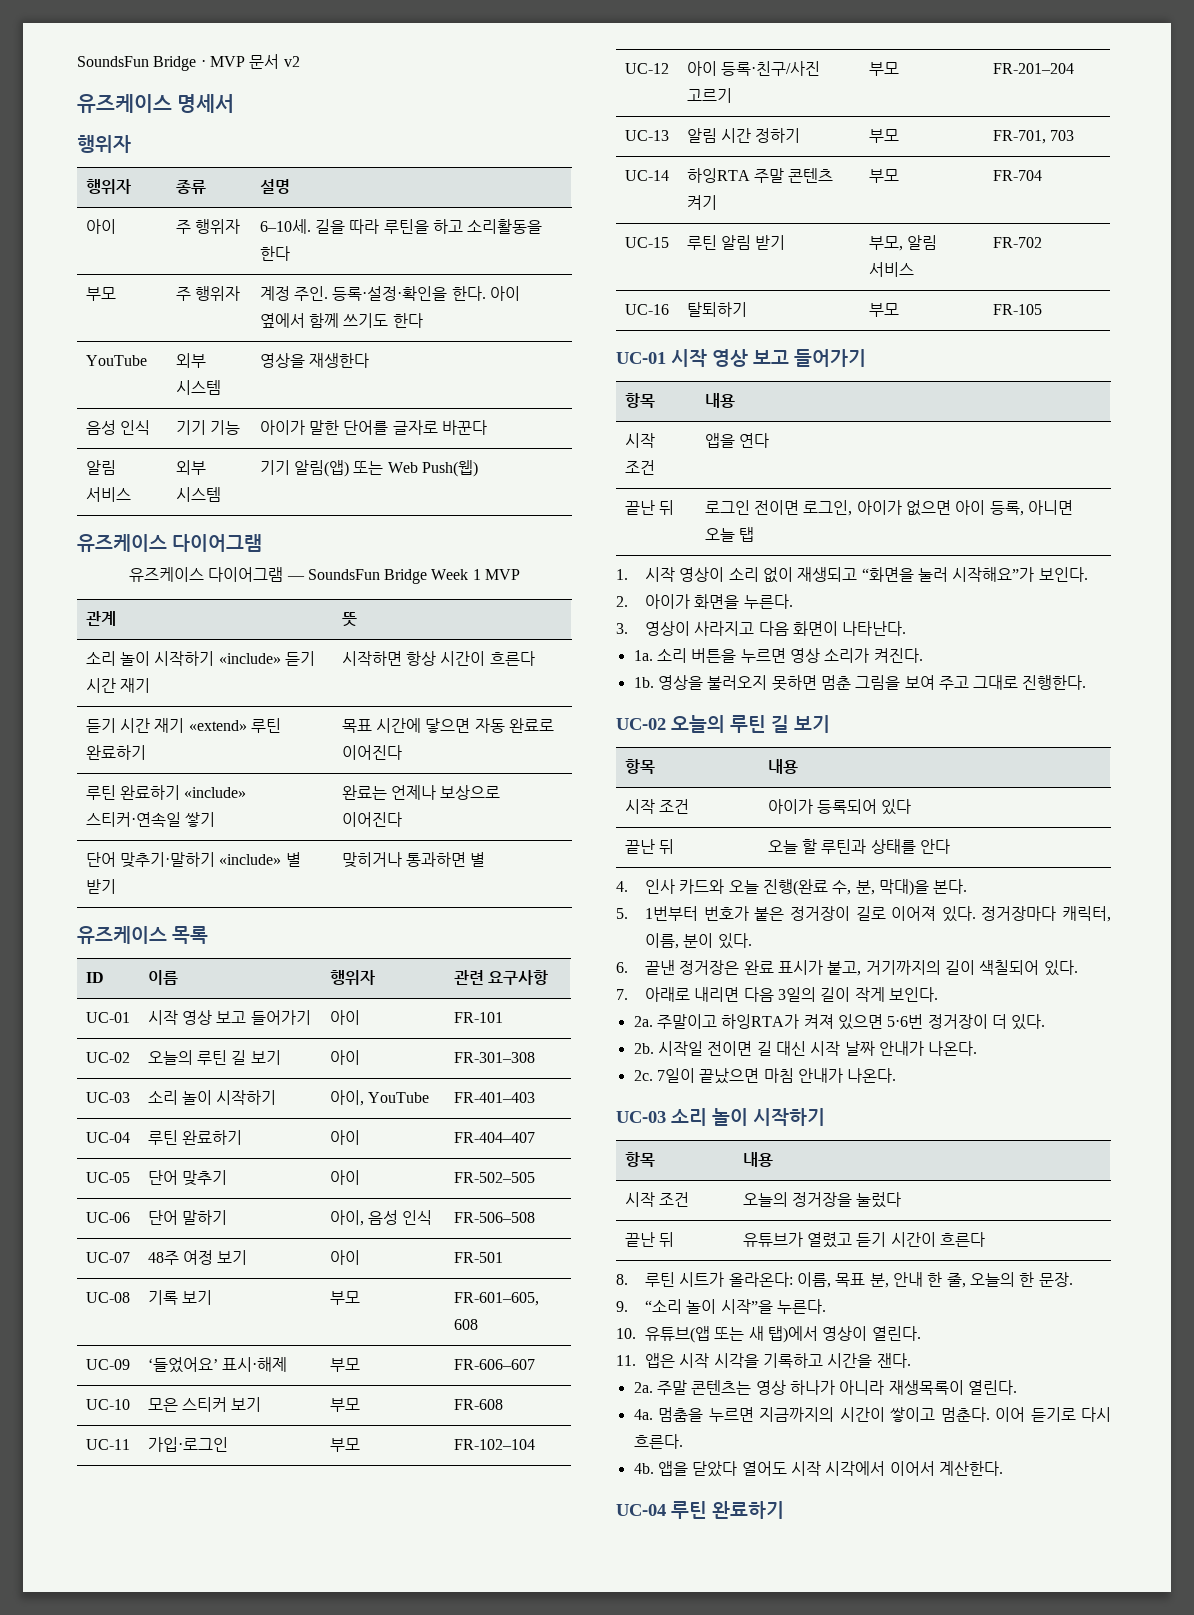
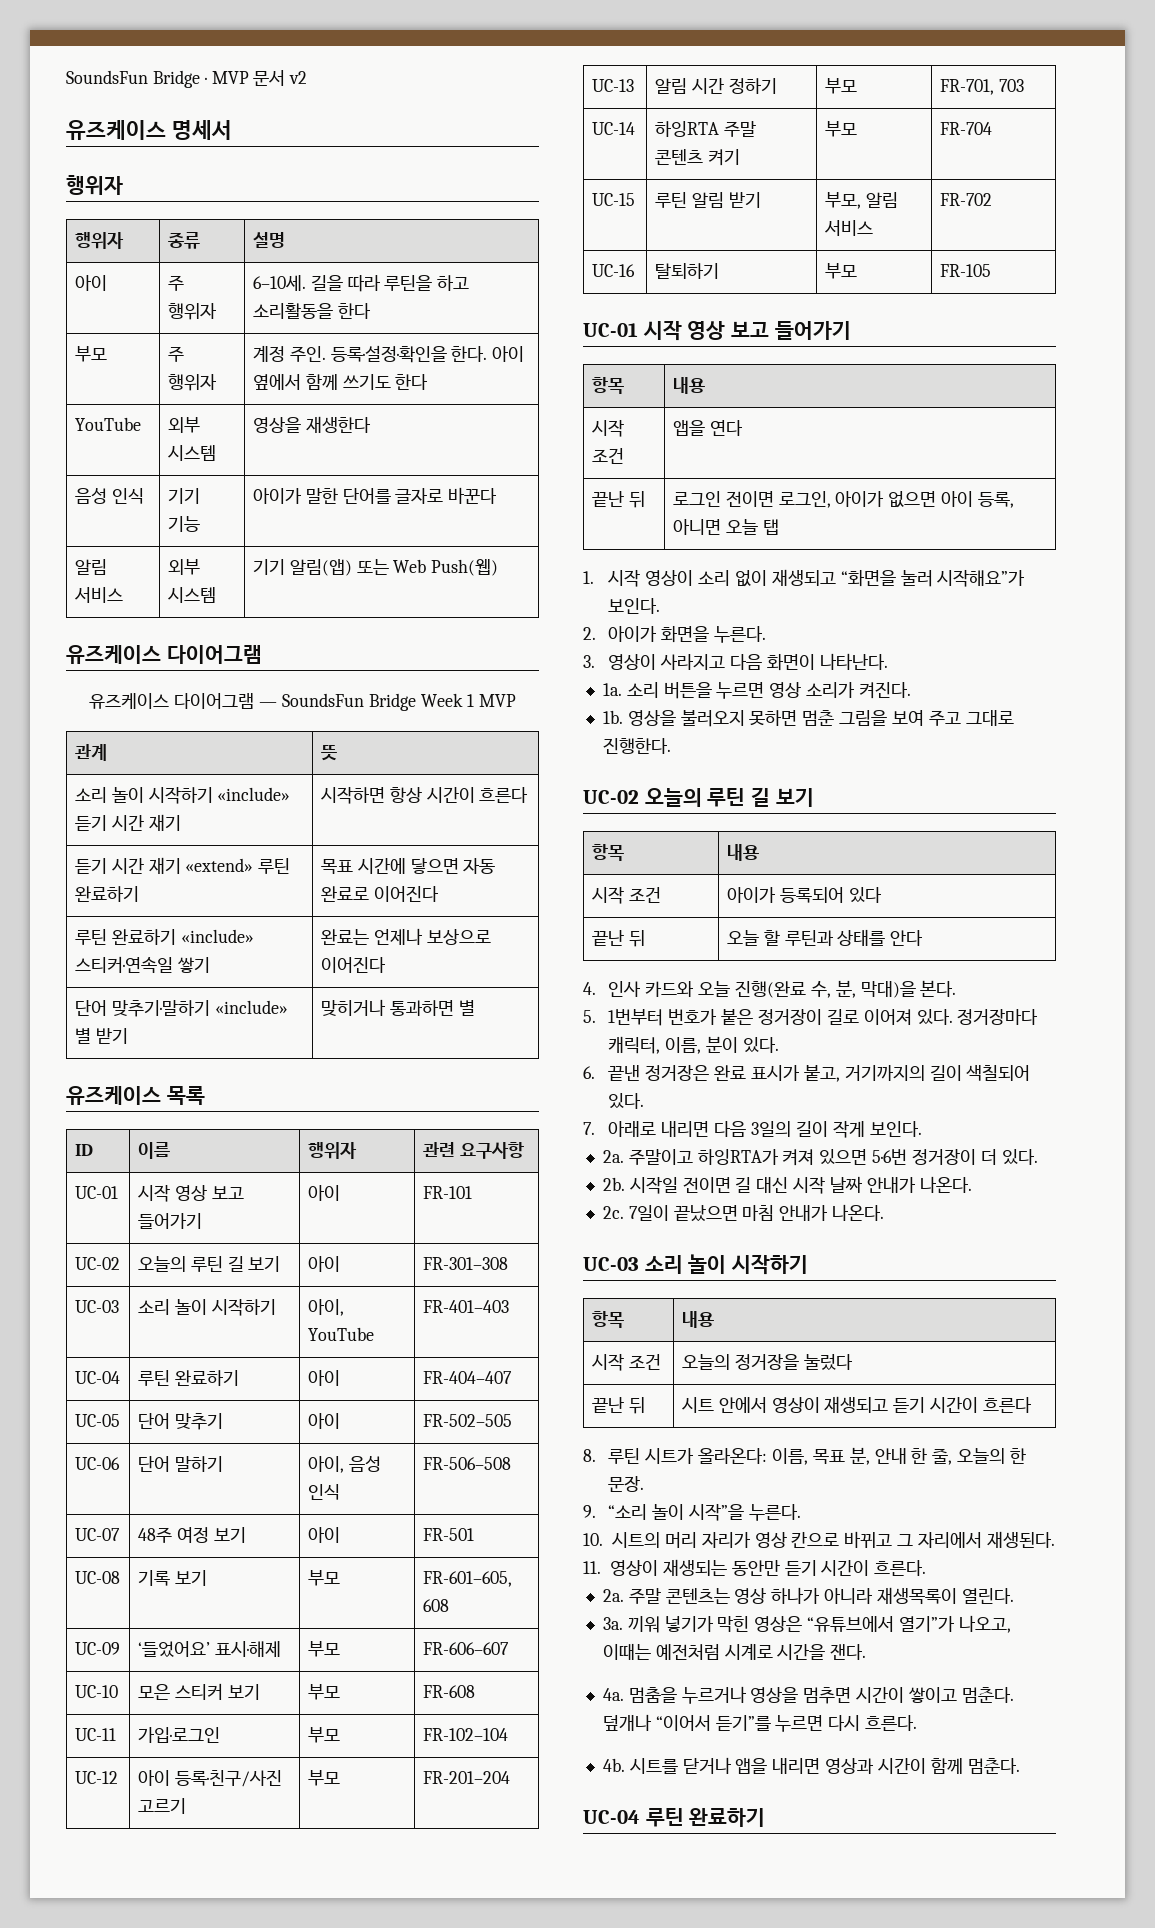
- 끝난 뒤 | 유튜브가 열렸고 듣기 시간이 흐른다
+ 끝난 뒤 | 시트 안에서 영상이 재생되고 듣기 시간이 흐른다
- 10. 유튜브(앱 또는 새 탭)에서 영상이 열린다.
- 11. 앱은 시작 시각을 기록하고 시간을 잰다.
+ 10. 시트의 머리 자리가 영상 칸으로 바뀌고 그 자리에서 재생된다.
+ 11. 영상이 재생되는 동안만 듣기 시간이 흐른다.
- 4a. 멈춤을 누르면 지금까지의 시간이 쌓이고 멈춘다. 이어 듣기로 다시 흐른다.
- 4b. 앱을 닫았다 열어도 시작 시각에서 이어서 계산한다.
+ 3a. 끼워 넣기가 막힌 영상은 “유튜브에서 열기”가 나오고, 이때는 예전처럼 시계로 시간을 잰다.
+ 4a. 멈춤을 누르거나 영상을 멈추면 시간이 쌓이고 멈춘다. 덮개나 “이어서 듣기”를 누르면 다시 흐른다.
+ 4b. 시트를 닫거나 앱을 내리면 영상과 시간이 함께 멈춘다.

